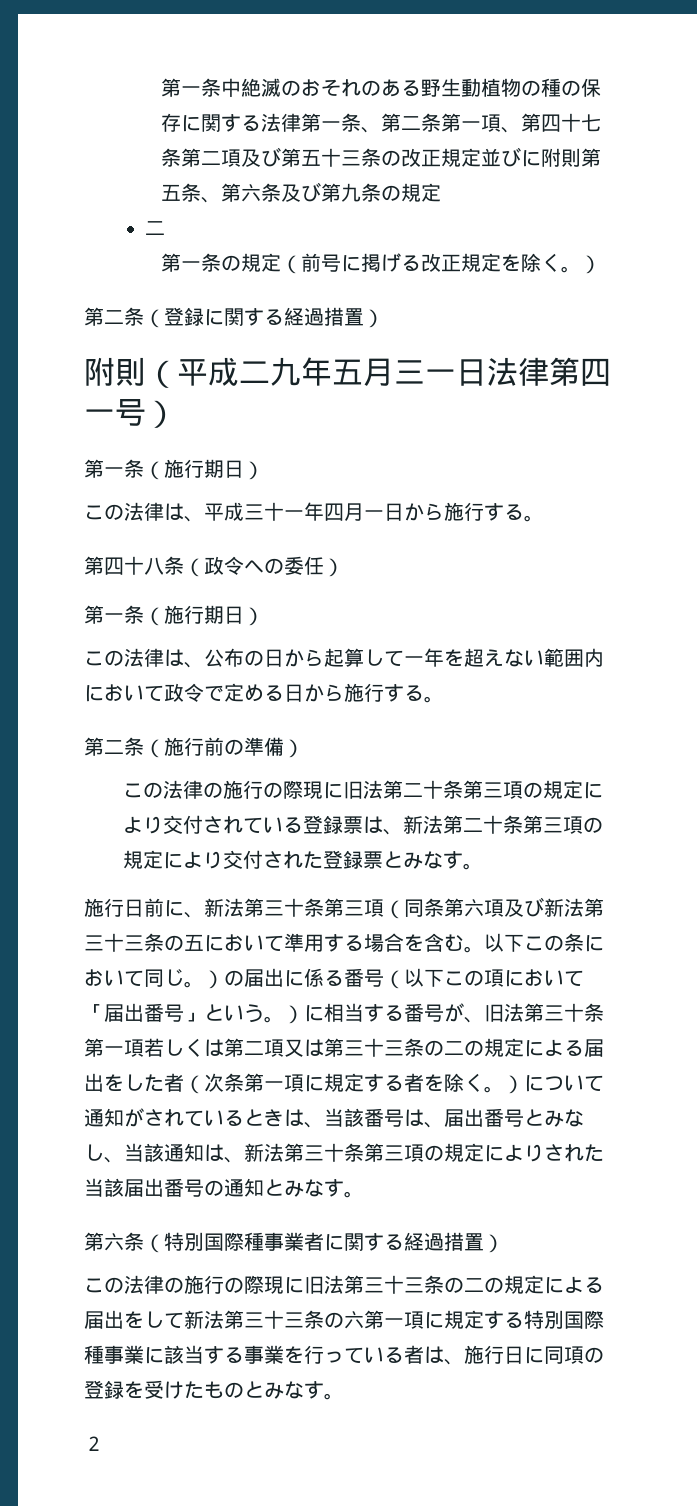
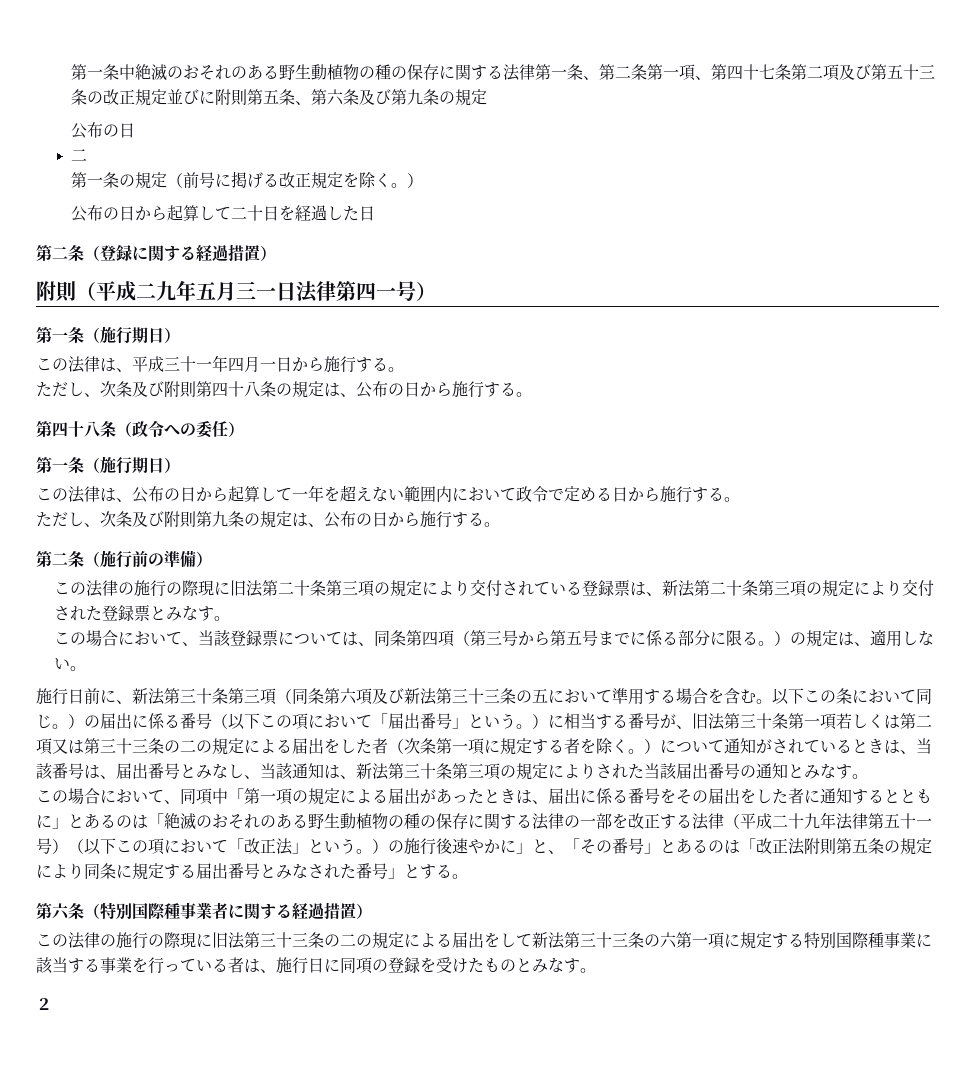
  第一条中絶滅のおそれのある野生動植物の種の保存に関する法律第一条、第二条第一項、第四十七条第二項及び第五十三条の改正規定並びに附則第五条、第六条及び第九条の規定
+ 公布の日
+ 公布の日から起算して二十日を経過した日
+ ただし、次条及び附則第四十八条の規定は、公布の日から施行する。
+ ただし、次条及び附則第九条の規定は、公布の日から施行する。
+ この場合において、当該登録票については、同条第四項（第三号から第五号までに係る部分に限る。）の規定は、適用しない。
+ この場合において、同項中「第一項の規定による届出があったときは、届出に係る番号をその届出をした者に通知するとともに」とあるのは「絶滅のおそれのある野生動植物の種の保存に関する法律の一部を改正する法律（平成二十九年法律第五十一号）（以下この項において「改正法」という。）の施行後速やかに」と、「その番号」とあるのは「改正法附則第五条の規定により同条に規定する届出番号とみなされた番号」とする。

